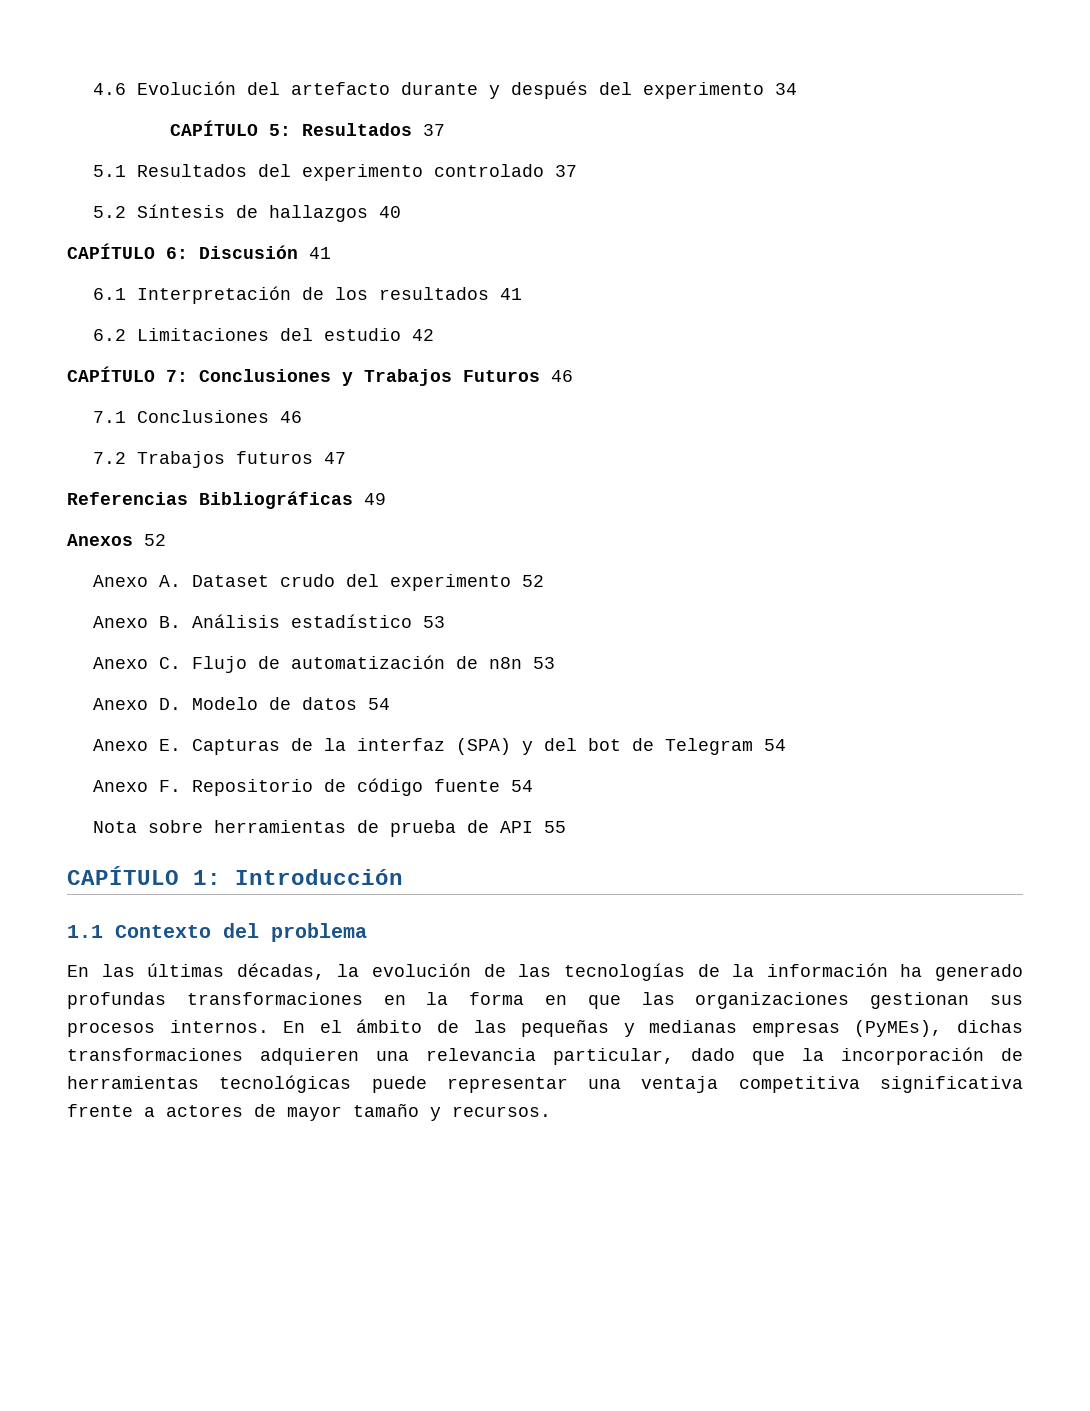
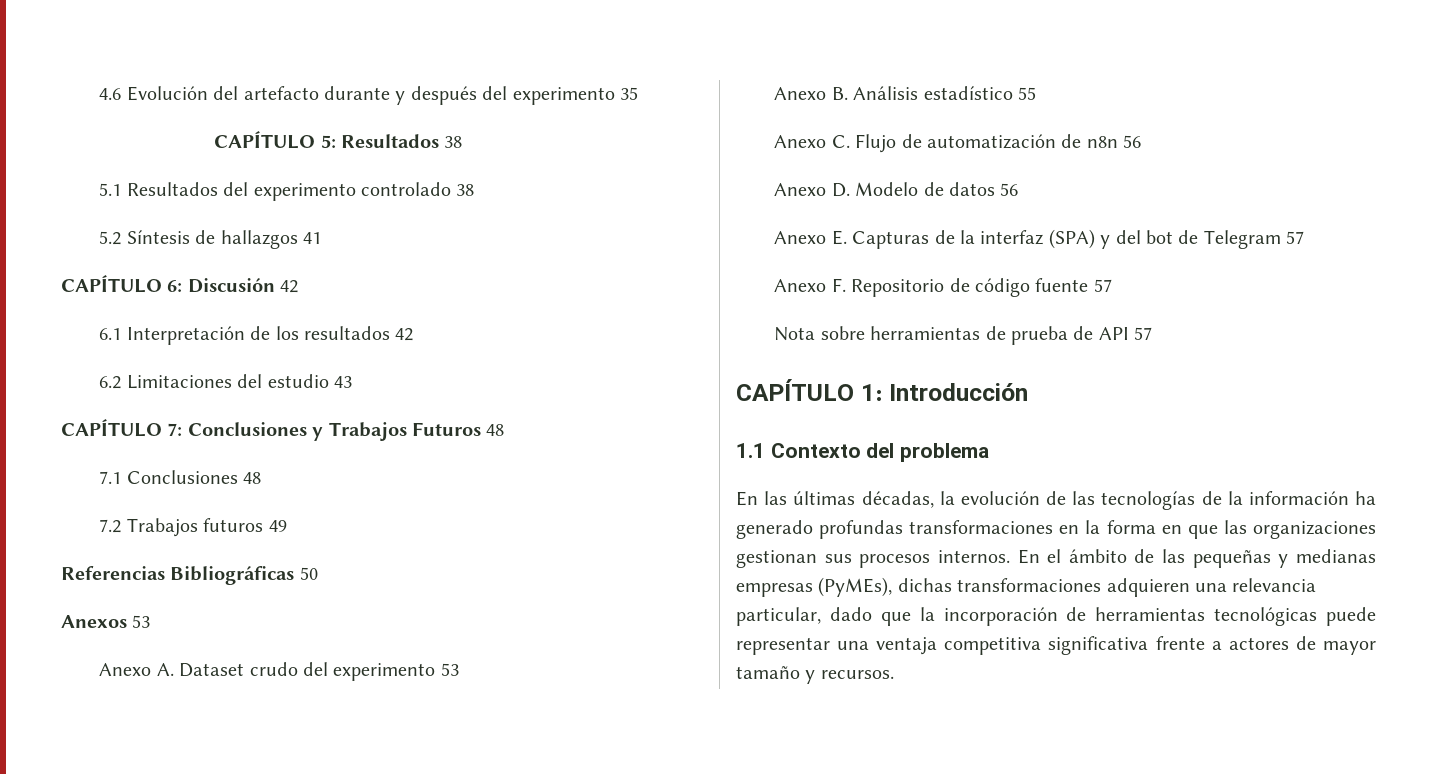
- 4.6 Evolución del artefacto durante y después del experimento 34
+ 4.6 Evolución del artefacto durante y después del experimento 35
- CAPÍTULO 5: Resultados 37
+ CAPÍTULO 5: Resultados 38
- 5.1 Resultados del experimento controlado 37
+ 5.1 Resultados del experimento controlado 38
- 5.2 Síntesis de hallazgos 40
+ 5.2 Síntesis de hallazgos 41
- CAPÍTULO 6: Discusión 41
+ CAPÍTULO 6: Discusión 42
- 6.1 Interpretación de los resultados 41
+ 6.1 Interpretación de los resultados 42
- 6.2 Limitaciones del estudio 42
+ 6.2 Limitaciones del estudio 43
- CAPÍTULO 7: Conclusiones y Trabajos Futuros 46
+ CAPÍTULO 7: Conclusiones y Trabajos Futuros 48
- 7.1 Conclusiones 46
+ 7.1 Conclusiones 48
- 7.2 Trabajos futuros 47
+ 7.2 Trabajos futuros 49
- Referencias Bibliográficas 49
+ Referencias Bibliográficas 50
- Anexos 52
+ Anexos 53
- Anexo A. Dataset crudo del experimento 52
+ Anexo A. Dataset crudo del experimento 53
- Anexo B. Análisis estadístico 53
+ Anexo B. Análisis estadístico 55
- Anexo C. Flujo de automatización de n8n 53
+ Anexo C. Flujo de automatización de n8n 56
- Anexo D. Modelo de datos 54
+ Anexo D. Modelo de datos 56
- Anexo E. Capturas de la interfaz (SPA) y del bot de Telegram 54
+ Anexo E. Capturas de la interfaz (SPA) y del bot de Telegram 57
- Anexo F. Repositorio de código fuente 54
+ Anexo F. Repositorio de código fuente 57
- Nota sobre herramientas de prueba de API 55
+ Nota sobre herramientas de prueba de API 57

